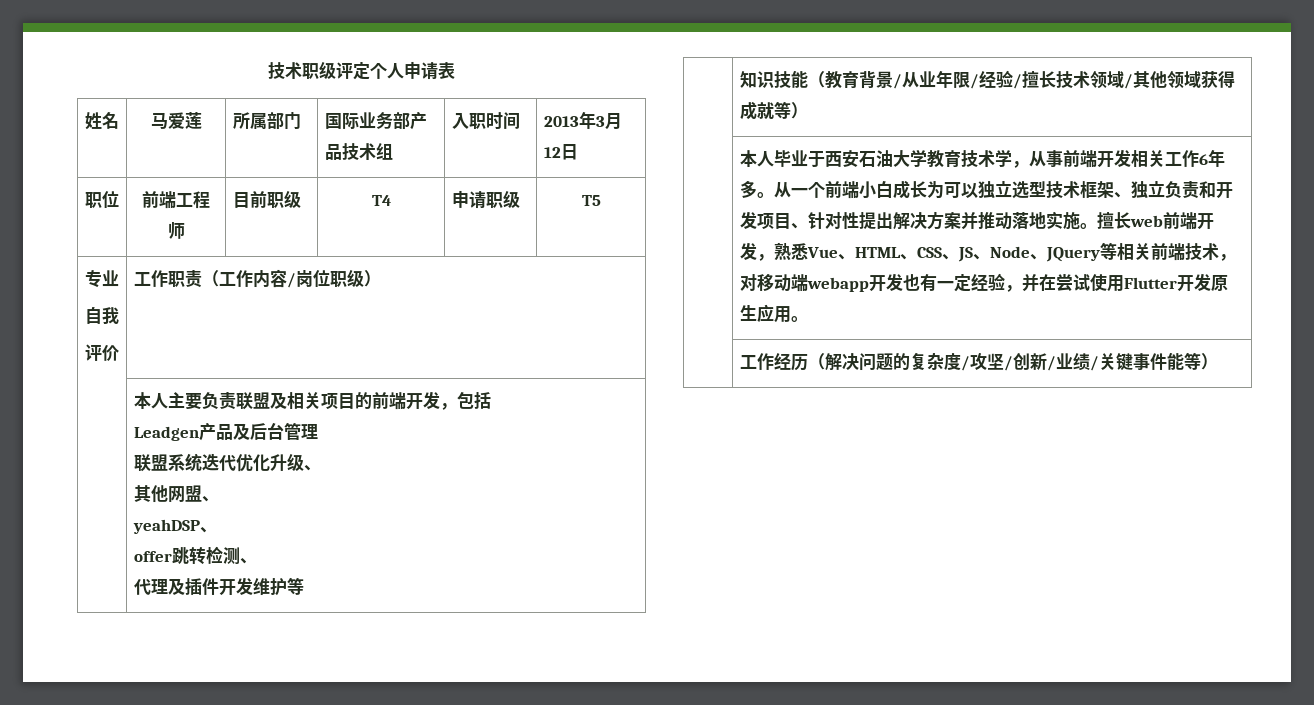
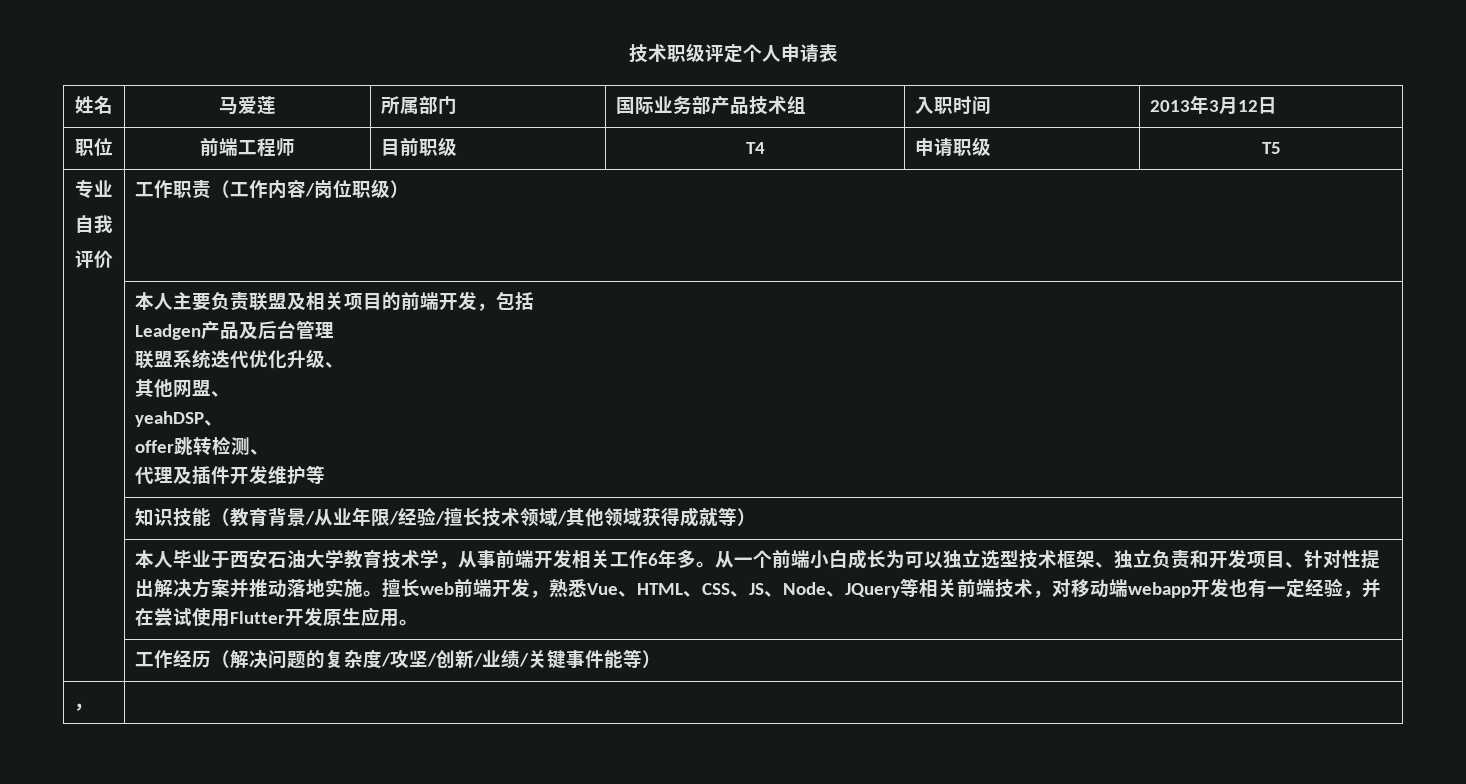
+ ， |

